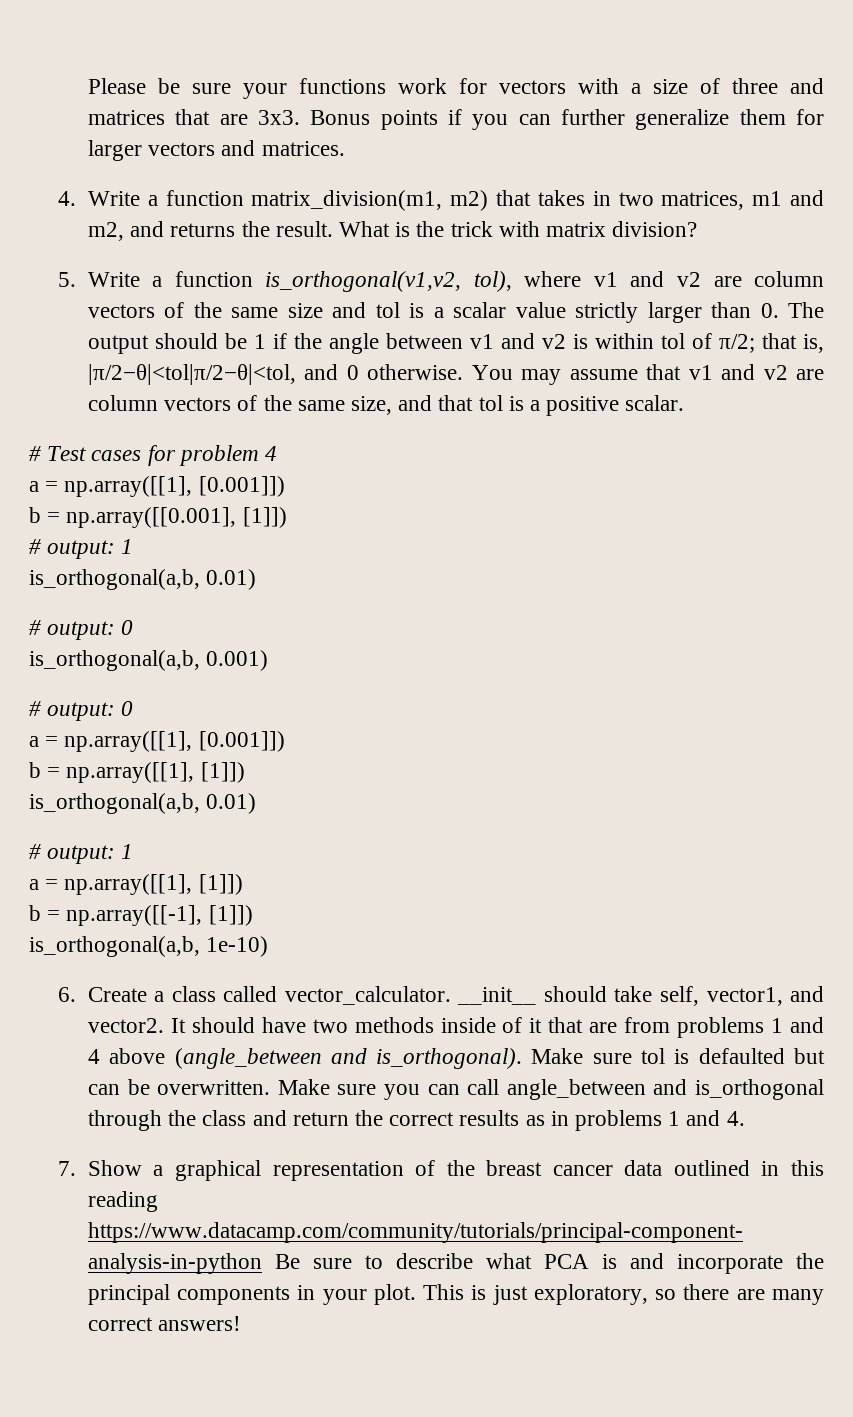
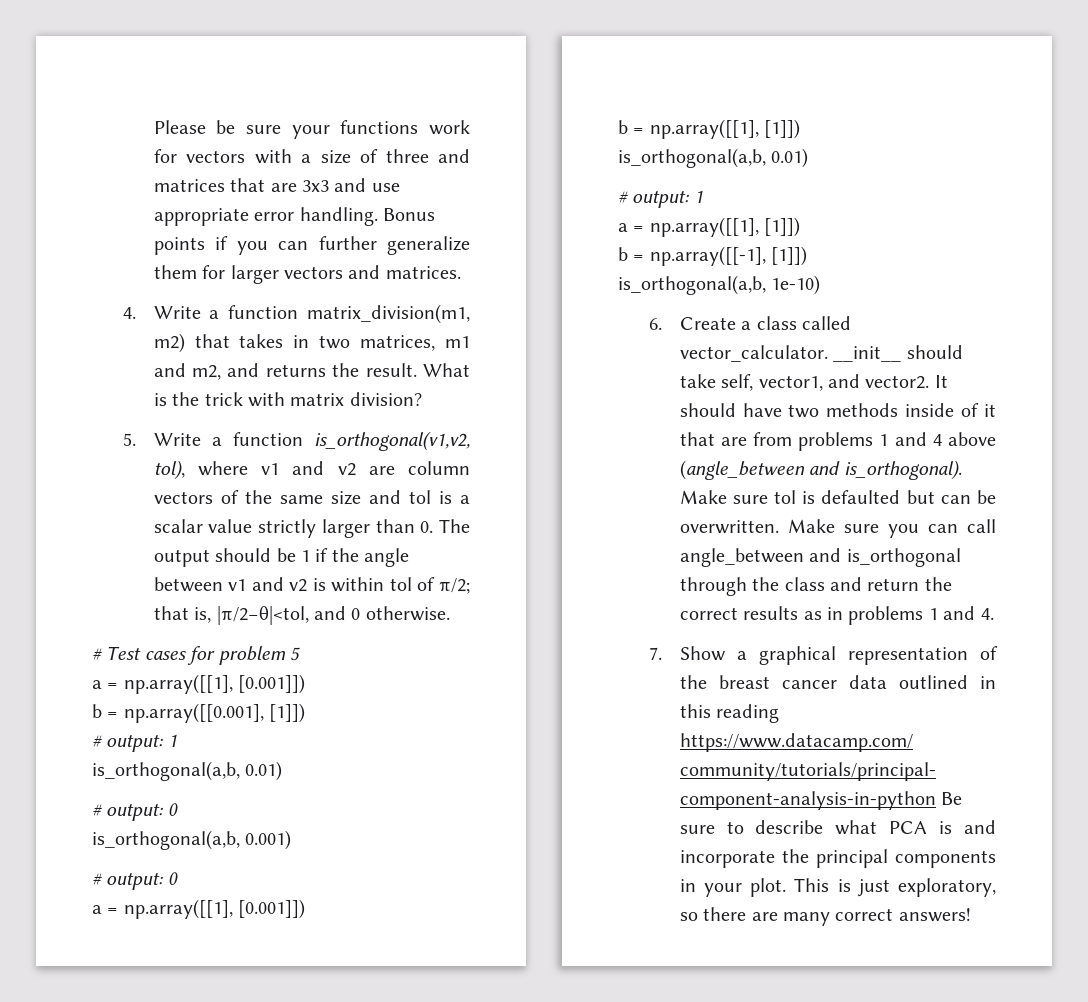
- Please be sure your functions work for vectors with a size of three and matrices that are 3x3.
+ Please be sure your functions work for vectors with a size of three and matrices that are 3x3 and use appropriate error handling.
- 5. Write a function is_orthogonal(v1,v2, tol), where v1 and v2 are column vectors of the same size and tol is a scalar value strictly larger than 0. The output should be 1 if the angle between v1 and v2 is within tol of π/2; that is, |π/2−θ|<tol|π/2−θ|<tol, and 0 otherwise. You may assume that v1 and v2 are column vectors of the same size, and that tol is a positive scalar.
+ 5. Write a function is_orthogonal(v1,v2, tol), where v1 and v2 are column vectors of the same size and tol is a scalar value strictly larger than 0. The output should be 1 if the angle between v1 and v2 is within tol of π/2; that is, |π/2−θ|<tol, and 0 otherwise.
- # Test cases for problem 4
+ # Test cases for problem 5

